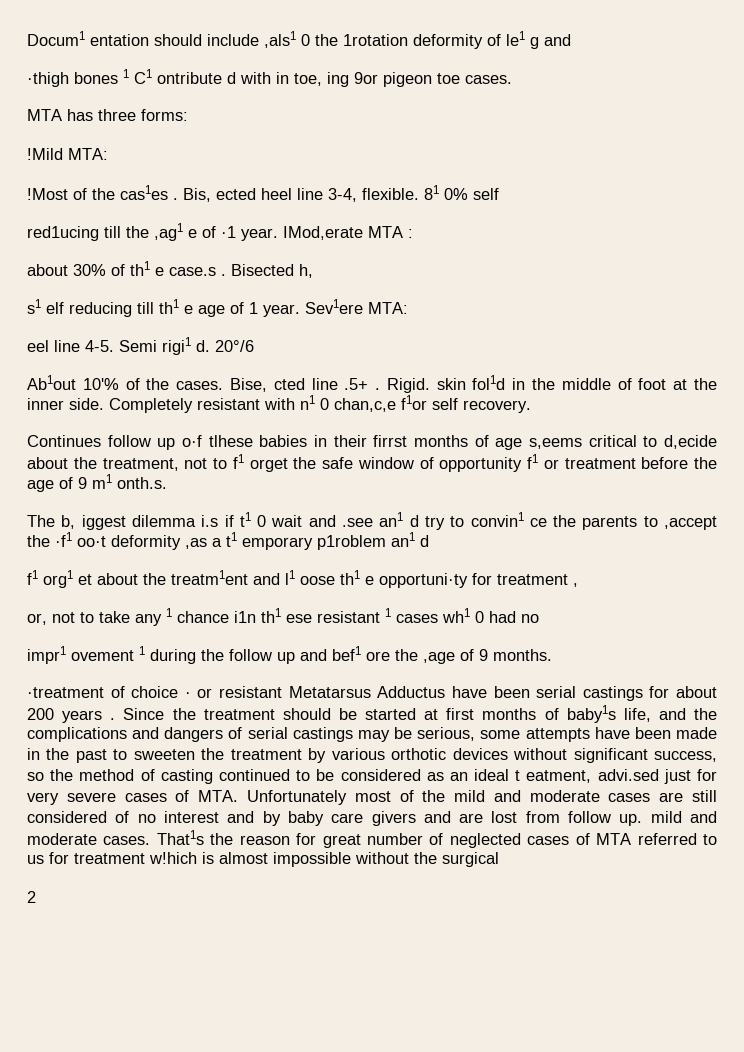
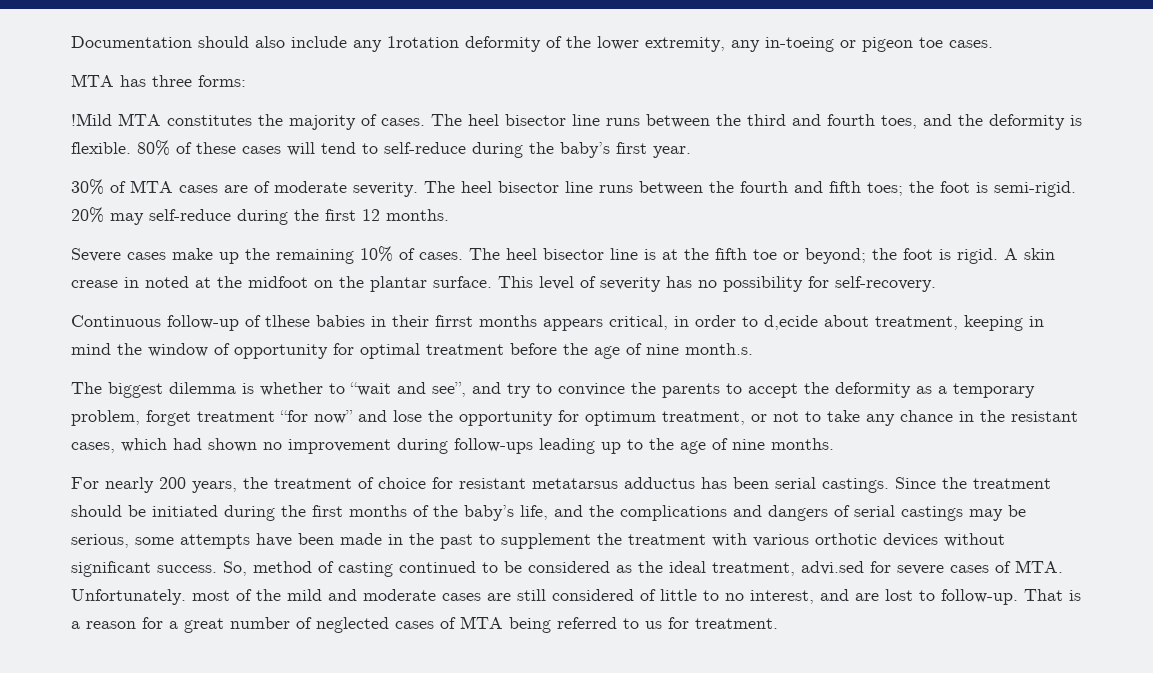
- Docum1 entation should include ,als1 0 the 1rotation deformity of le1 g and
- ·thigh bones 1 C1 ontribute d with in toe, ing 9or pigeon toe cases.
+ Documentation should also include any 1rotation deformity of the lower extremity, any in-toeing or pigeon toe cases.
- !Mild MTA:
- !Most of the cas1es . Bis, ected heel line 3-4, flexible. 81 0% self
- red1ucing till the ,ag1 e of ·1 year. IMod,erate MTA :
- about 30% of th1 e case.s . Bisected h,
- s1 elf reducing till th1 e age of 1 year. Sev1ere MTA:
- eel line 4-5. Semi rigi1 d. 20°/6
- Ab1out 10'% of the cases. Bise, cted line .5+ . Rigid. skin fol1d in the middle of foot at the inner side. Completely resistant with n1 0 chan,c,e f1or self recovery.
- Continues follow up o·f tlhese babies in their firrst months of age s,eems critical to d,ecide about the treatment, not to f1 orget the safe window of opportunity f1 or treatment before the age of 9 m1 onth.s.
- The b, iggest dilemma i.s if t1 0 wait and .see an1 d try to convin1 ce the parents to ,accept the ·f1 oo·t deformity ,as a t1 emporary p1roblem an1 d
- f1 org1 et about the treatm1ent and l1 oose th1 e opportuni·ty for treatment ,
- or, not to take any 1 chance i1n th1 ese resistant 1 cases wh1 0 had no
- impr1 ovement 1 during the follow up and bef1 ore the ,age of 9 months.
- ·treatment of choice · or resistant Metatarsus Adductus have been serial castings for about 200 years .
+ !Mild MTA constitutes the majority of cases. The heel bisector line runs between the third and fourth toes, and the deformity is flexible. 80% of these cases will tend to self-reduce during the baby’s first year.
+ 30% of MTA cases are of moderate severity. The heel bisector line runs between the fourth and fifth toes; the foot is semi-rigid. 20% may self-reduce during the first 12 months.
+ Severe cases make up the remaining 10% of cases. The heel bisector line is at the fifth toe or beyond; the foot is rigid. A skin crease in noted at the midfoot on the plantar surface. This level of severity has no possibility for self-recovery.
+ Continuous follow-up of tlhese babies in their firrst months appears critical, in order to d,ecide about treatment, keeping in mind the window of opportunity for optimal treatment before the age of nine month.s.
+ The biggest dilemma is whether to “wait and see”, and try to convince the parents to accept the deformity as a temporary problem, forget treatment “for now” and lose the opportunity for optimum treatment, or not to take any chance in the resistant cases, which had shown no improvement during follow-ups leading up to the age of nine months.
+ For nearly 200 years, the treatment of choice for resistant metatarsus adductus has been serial castings.
- Since the treatment should be started at first months of baby1s life, and the complications and dangers of serial castings may be serious, some attempts have been made in the past to sweeten the treatment by various orthotic devices without significant success, so the method of casting continued to be considered as an ideal t eatment, advi.sed just for very severe cases of MTA. Unfortunately most of the mild and moderate cases are still considered of no interest and by baby care givers and are lost from follow up. mild and moderate cases. That1s the reason for great number of neglected cases of MTA referred to us for treatment w!hich is almost impossible without the surgical
- 2
+ Since the treatment should be initiated during the first months of the baby’s life, and the complications and dangers of serial castings may be serious, some attempts have been made in the past to supplement the treatment with various orthotic devices without significant success. So, method of casting continued to be considered as the ideal treatment, advi.sed for severe cases of MTA. Unfortunately. most of the mild and moderate cases are still considered of little to no interest, and are lost to follow-up. That is a reason for a great number of neglected cases of MTA being referred to us for treatment.

